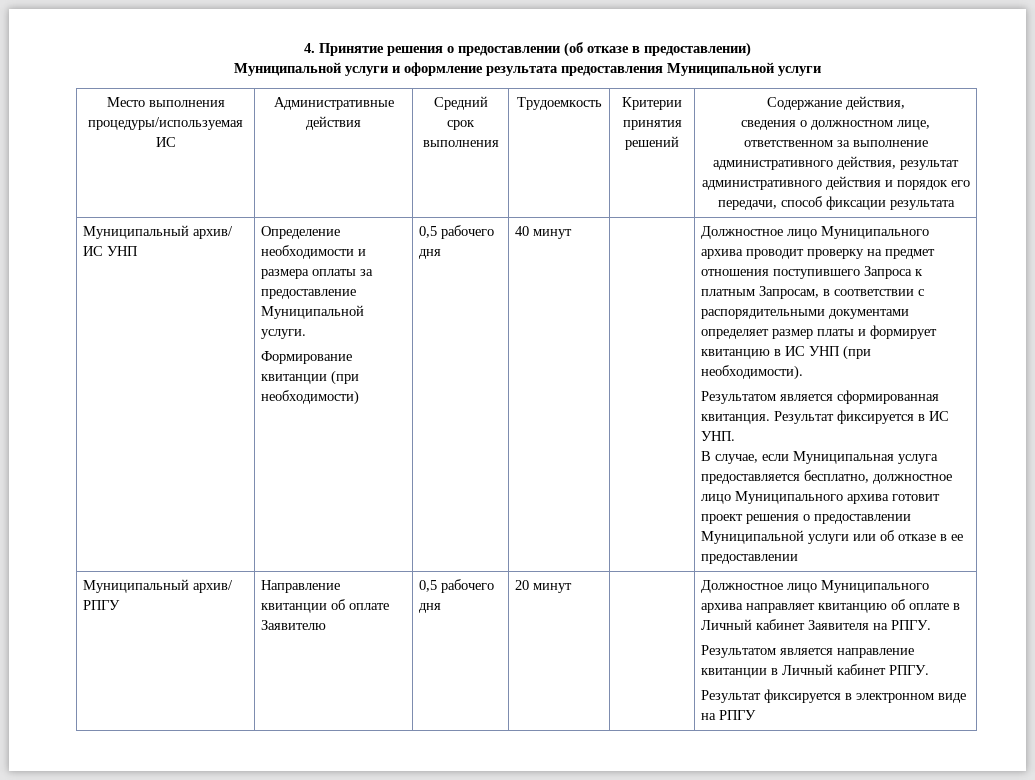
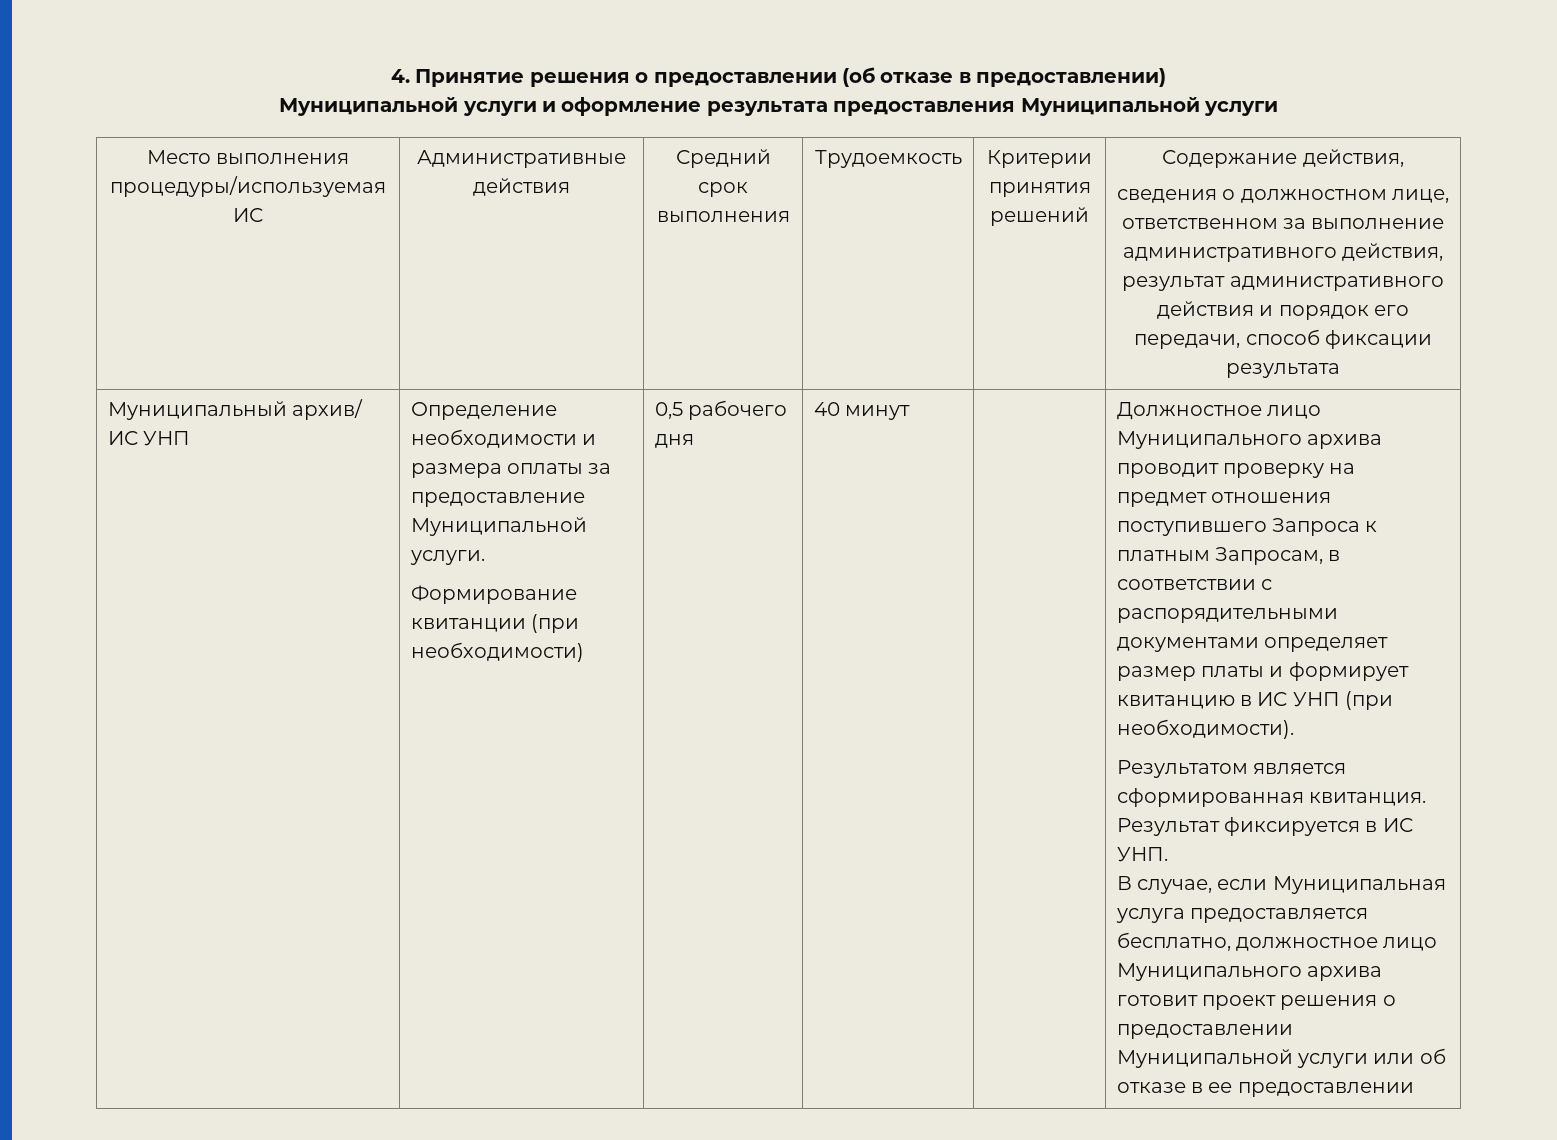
- Муниципальный архив/ РПГУ | Направление квитанции об оплате Заявителю | 0,5 рабочего дня | 20 минут | | Должностное лицо Муниципального архива направляет квитанцию об оплате в Личный кабинет Заявителя на РПГУ.
- Результатом является направление квитанции в Личный кабинет РПГУ.
- Результат фиксируется в электронном виде на РПГУ

